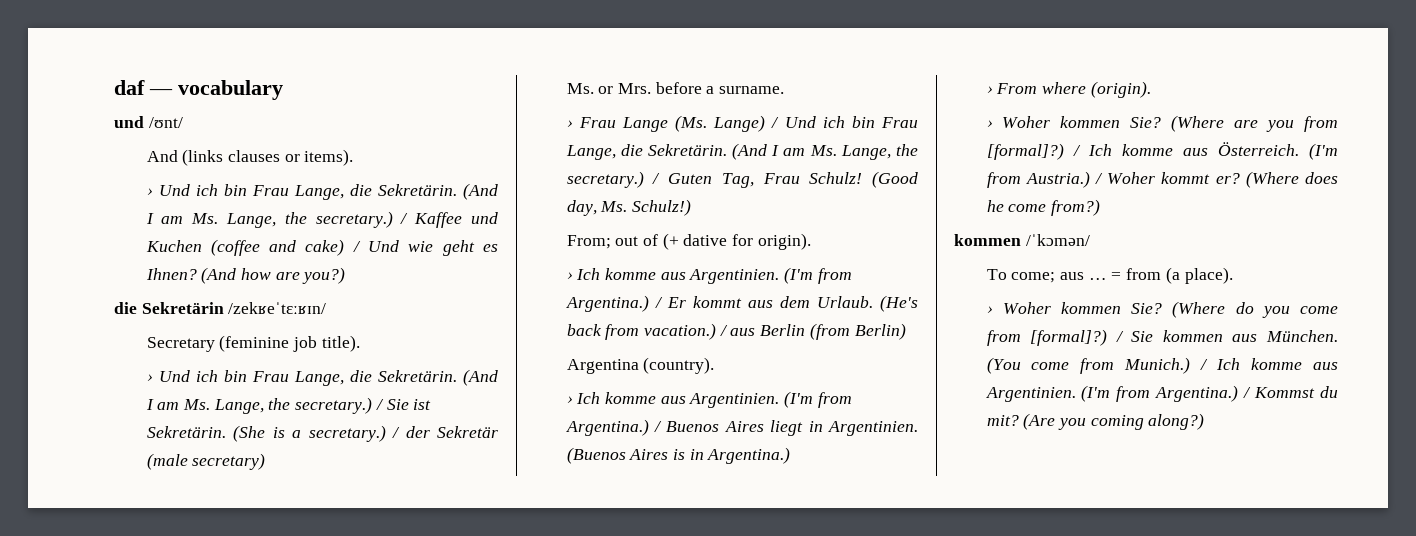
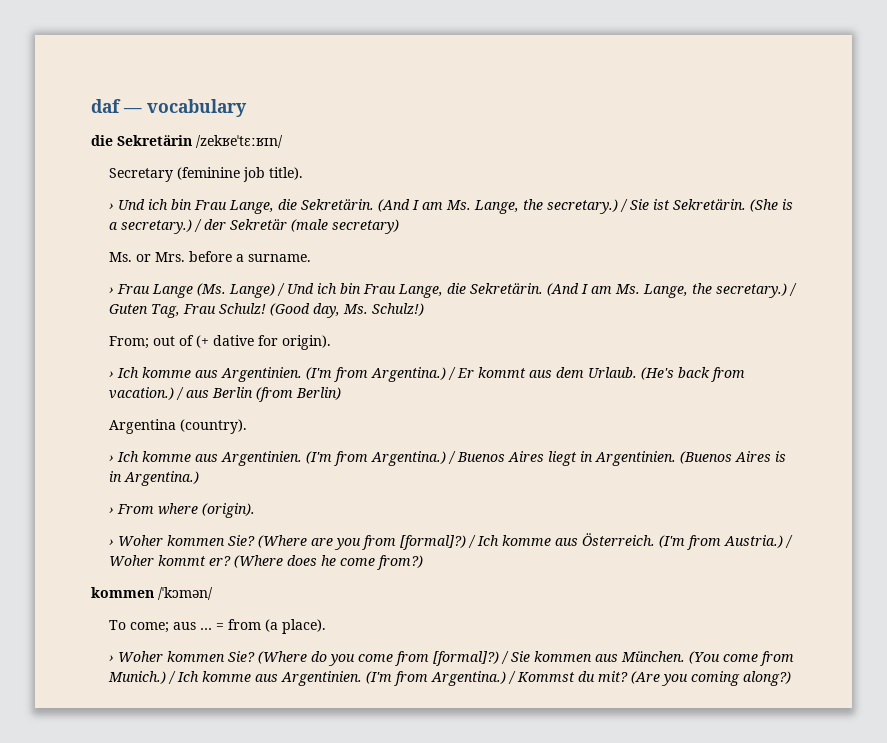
- und /ʊnt/
- And (links clauses or items).
- › Und ich bin Frau Lange, die Sekretärin. (And I am Ms. Lange, the secretary.) / Kaffee und Kuchen (coffee and cake) / Und wie geht es Ihnen? (And how are you?)

